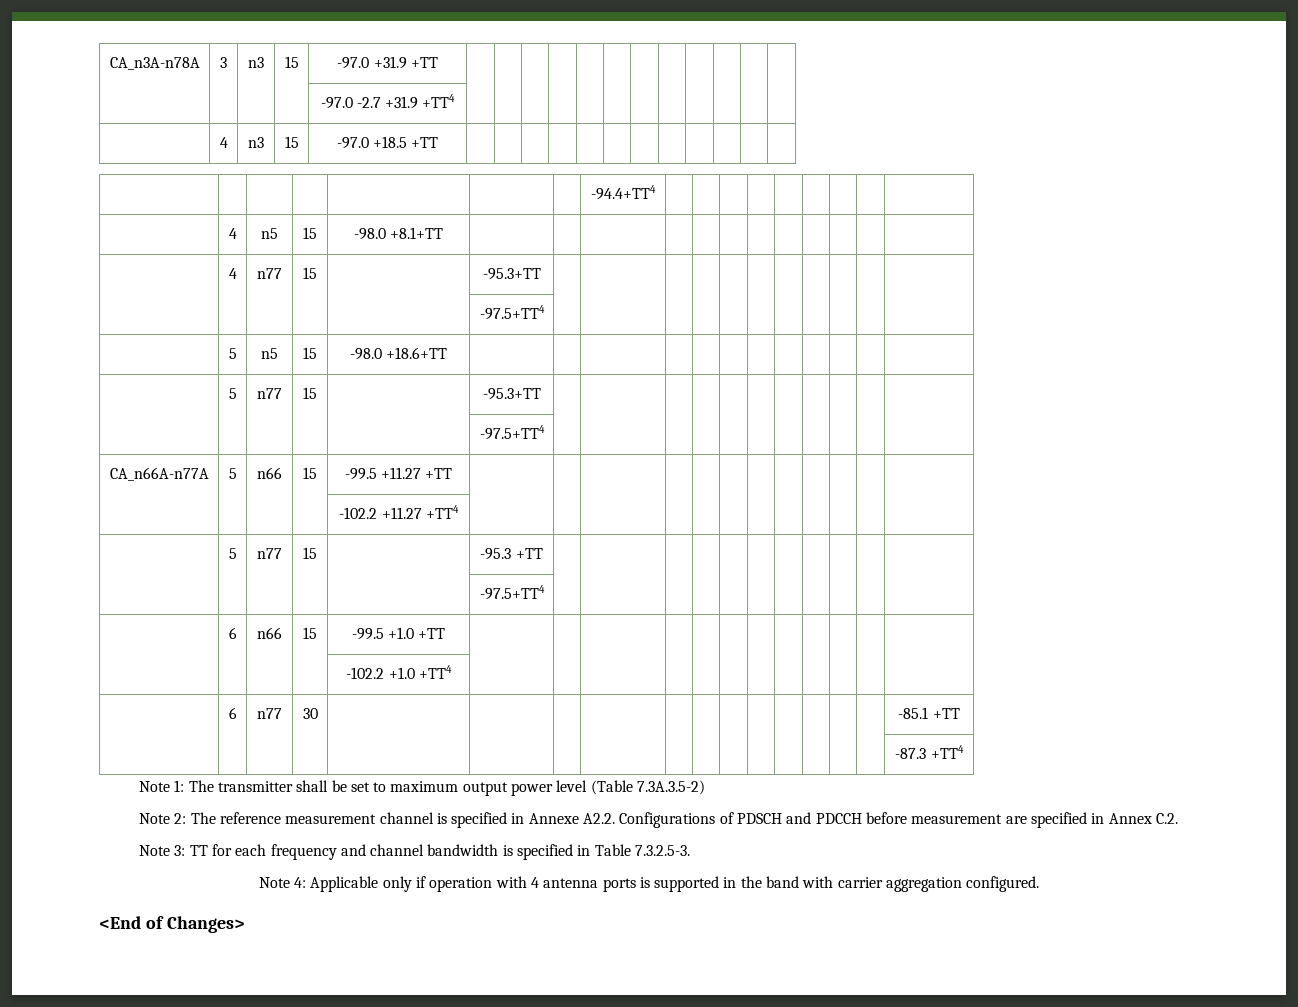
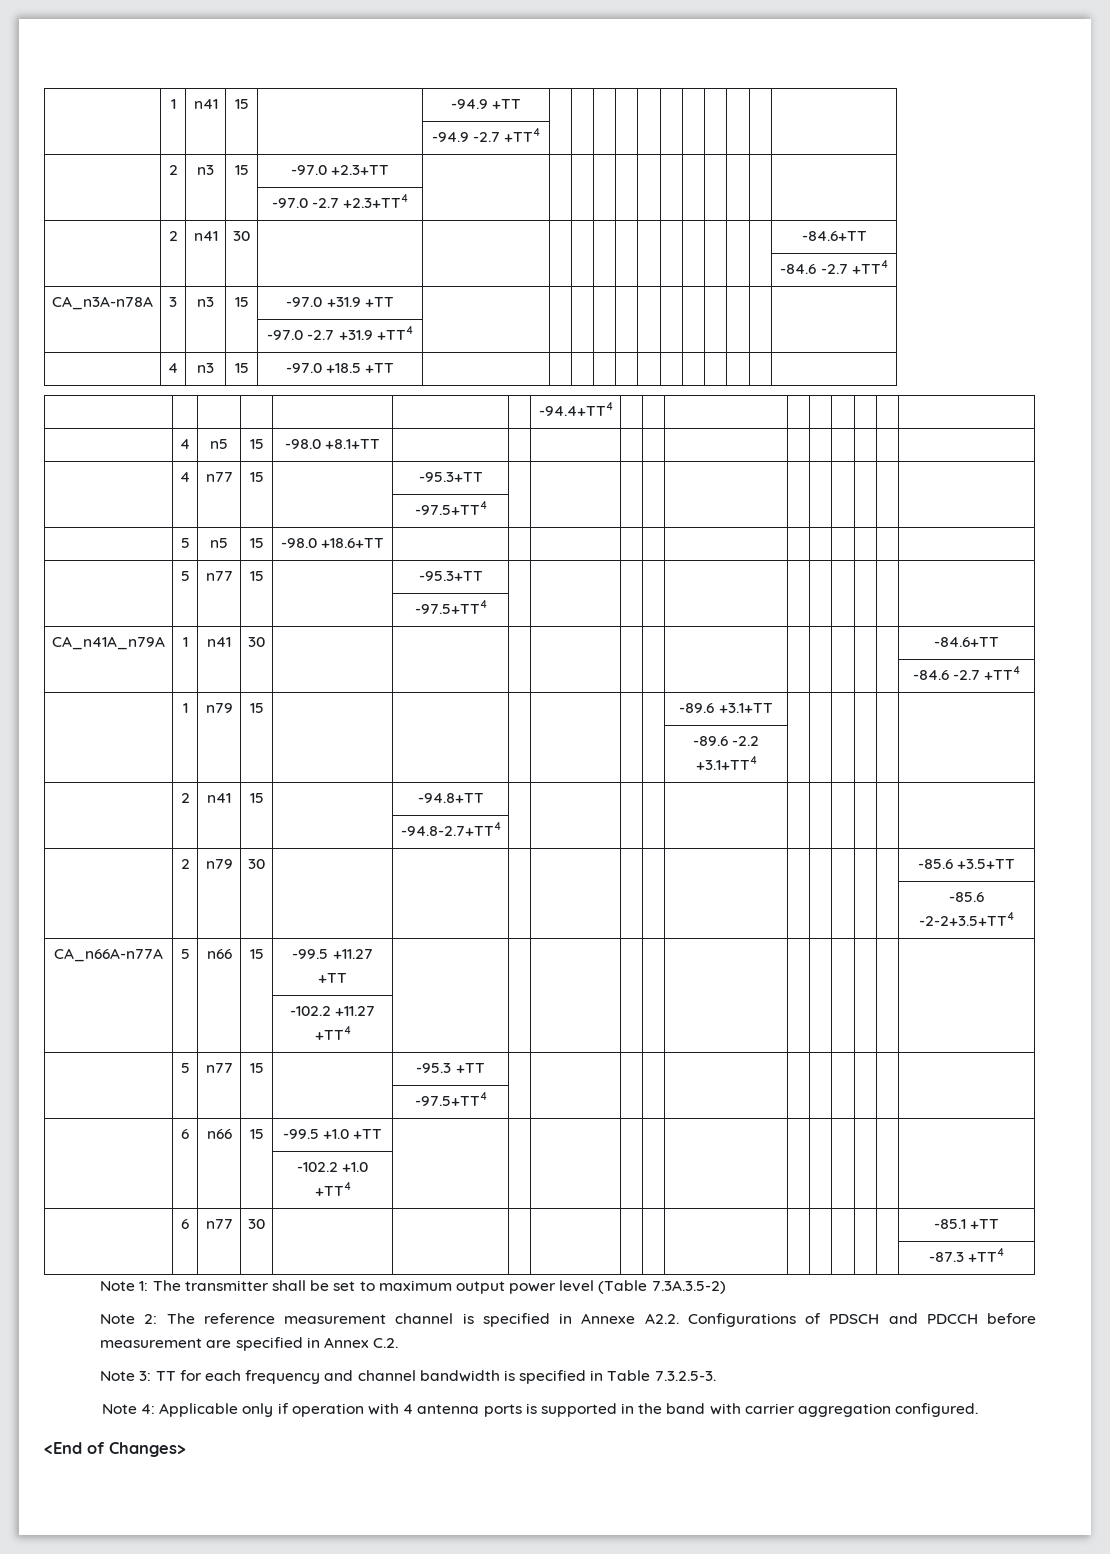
+ | 1 | n41 | 15 | | -94.9 +TT | | | | | | | | | | |
+ | | | | | -94.9 -2.7 +TT4 | | | | | | | | | | |
+ | 2 | n3 | 15 | -97.0 +2.3+TT | | | | | | | | | | | |
+ | | | | -97.0 -2.7 +2.3+TT4 | | | | | | | | | | | |
+ | 2 | n41 | 30 | | | | | | | | | | | | | -84.6+TT
+ | | | | | | | | | | | | | | | | -84.6 -2.7 +TT4
+ CA_n41A_n79A | 1 | n41 | 30 | | | | | | | | | | | | | -84.6+TT
+ | | | | | | | | | | | | | | | | -84.6 -2.7 +TT4
+ | 1 | n79 | 15 | | | | | | | -89.6 +3.1+TT | | | | | |
+ | | | | | | | | | | -89.6 -2.2 +3.1+TT4 | | | | | |
+ | 2 | n41 | 15 | | -94.8+TT | | | | | | | | | | |
+ | | | | | -94.8-2.7+TT4 | | | | | | | | | | |
+ | 2 | n79 | 30 | | | | | | | | | | | | | -85.6 +3.5+TT
+ | | | | | | | | | | | | | | | | -85.6 -2-2+3.5+TT4

